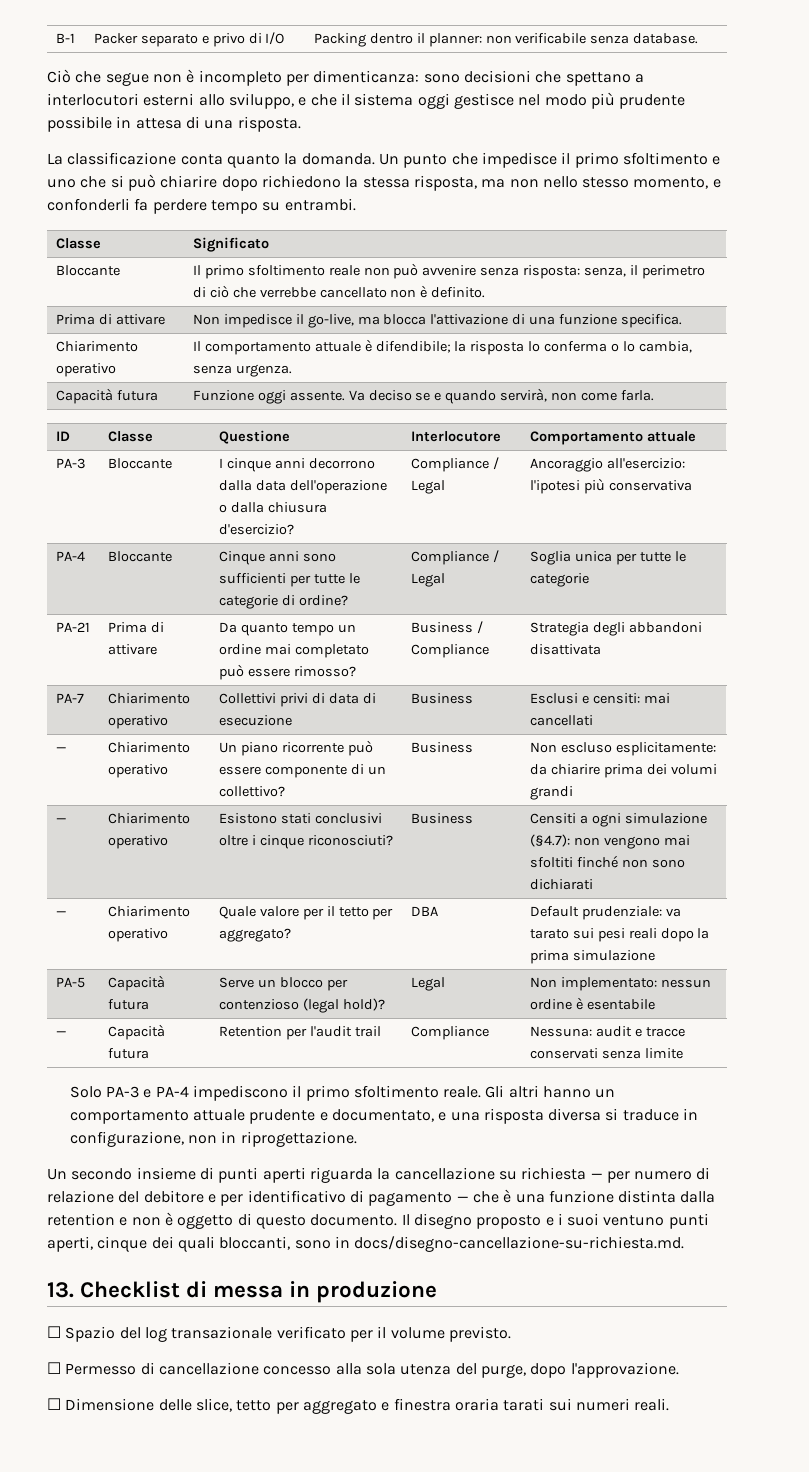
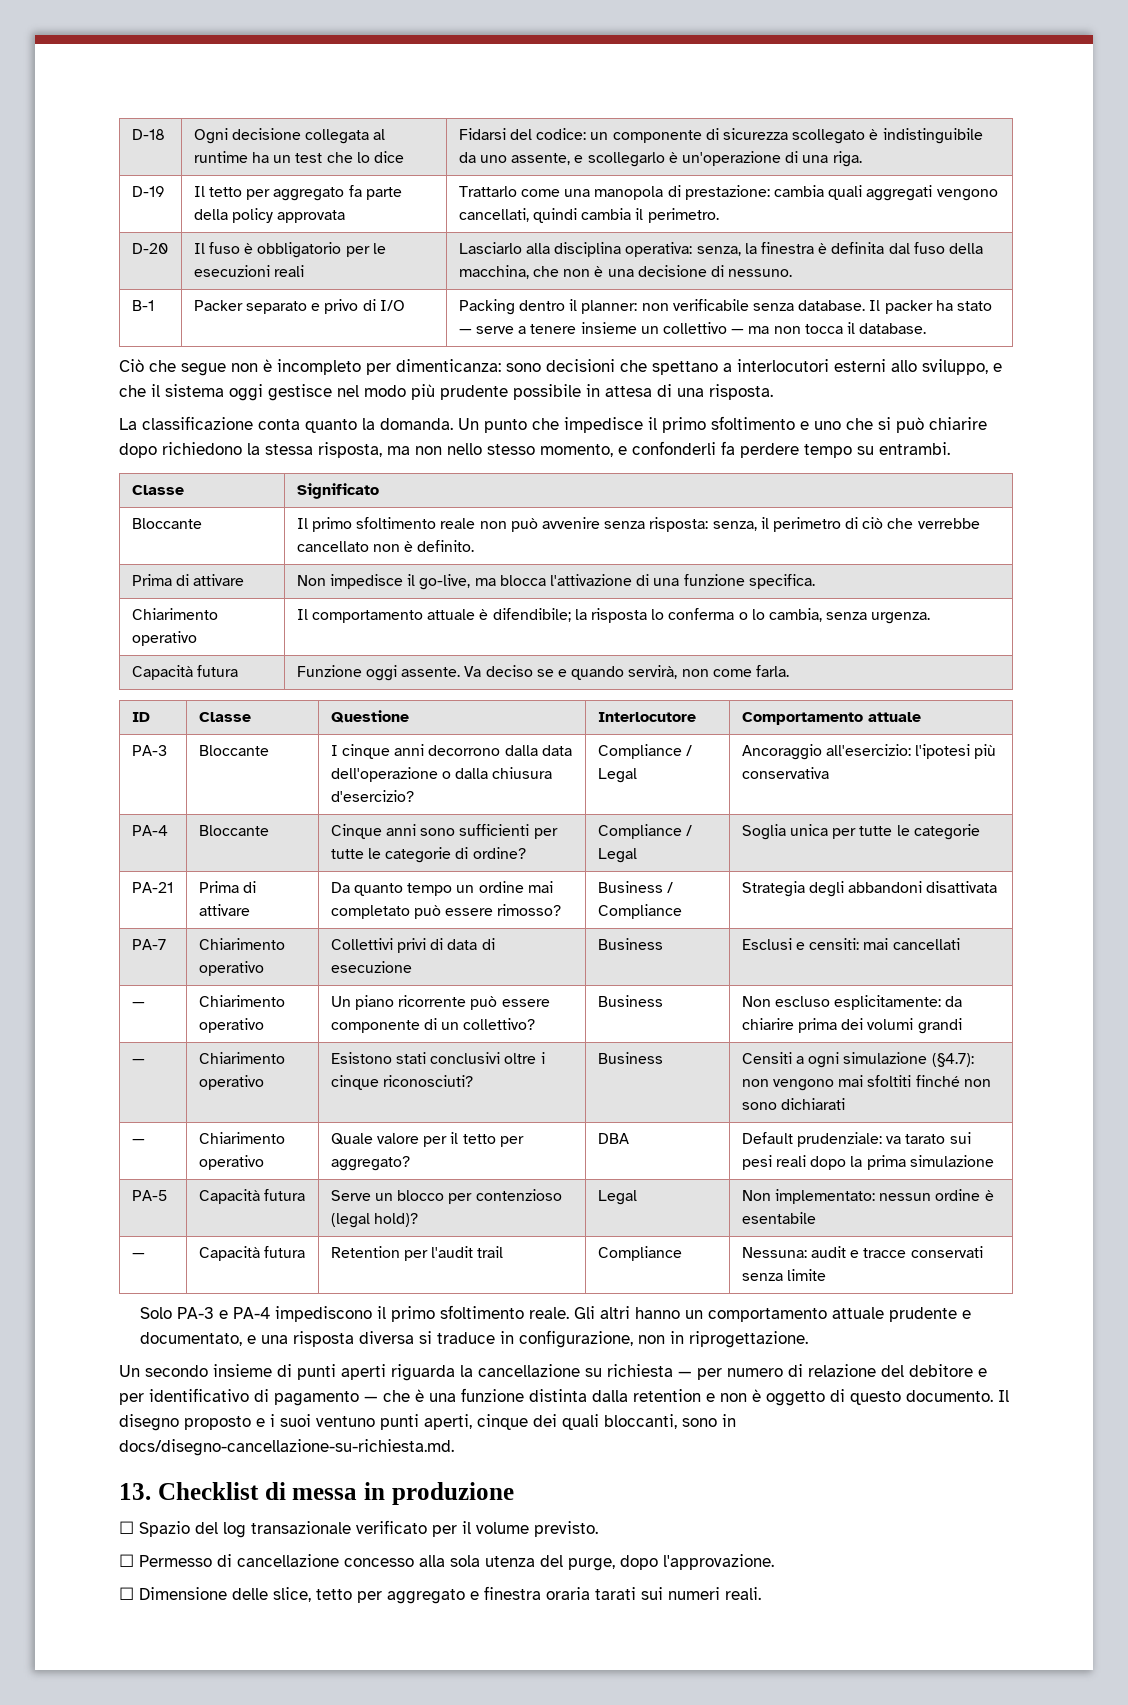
+ D-18 | Ogni decisione collegata al runtime ha un test che lo dice | Fidarsi del codice: un componente di sicurezza scollegato è indistinguibile da uno assente, e scollegarlo è un'operazione di una riga.
+ D-19 | Il tetto per aggregato fa parte della policy approvata | Trattarlo come una manopola di prestazione: cambia quali aggregati vengono cancellati, quindi cambia il perimetro.
+ D-20 | Il fuso è obbligatorio per le esecuzioni reali | Lasciarlo alla disciplina operativa: senza, la finestra è definita dal fuso della macchina, che non è una decisione di nessuno.
- B-1 | Packer separato e privo di I/O | Packing dentro il planner: non verificabile senza database.
+ B-1 | Packer separato e privo di I/O | Packing dentro il planner: non verificabile senza database. Il packer ha stato — serve a tenere insieme un collettivo — ma non tocca il database.

